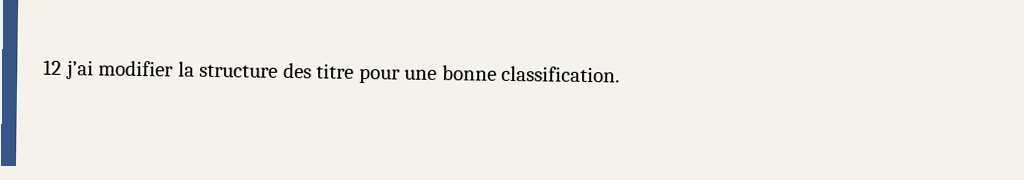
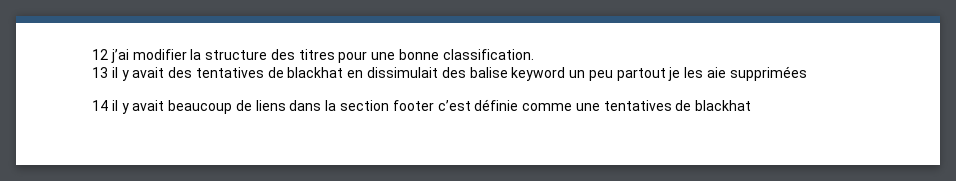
- 12 j’ai modifier la structure des titre pour une bonne classification.
+ 12 j’ai modifier la structure des titres pour une bonne classification.
+ 13 il y avait des tentatives de blackhat en dissimulait des balise keyword un peu partout je les aie supprimées
+ 14 il y avait beaucoup de liens dans la section footer c’est définie comme une tentatives de blackhat

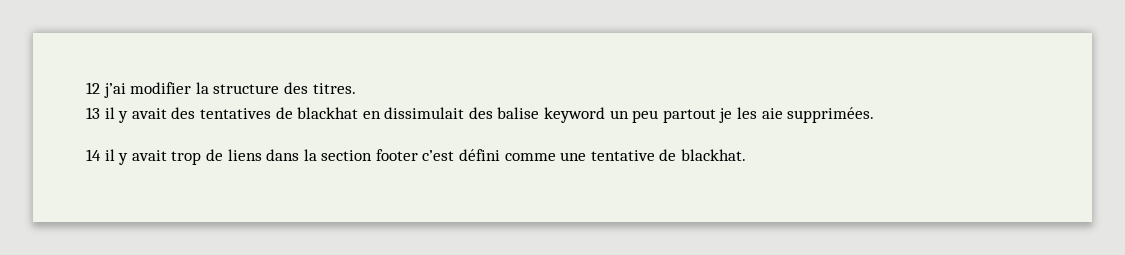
- 12 j’ai modifier la structure des titres pour une bonne classification.
+ 12 j’ai modifier la structure des titres.
- 13 il y avait des tentatives de blackhat en dissimulait des balise keyword un peu partout je les aie supprimées
+ 13 il y avait des tentatives de blackhat en dissimulait des balise keyword un peu partout je les aie supprimées.
- 14 il y avait beaucoup de liens dans la section footer c’est définie comme une tentatives de blackhat
+ 14 il y avait trop de liens dans la section footer c’est défini comme une tentative de blackhat.

